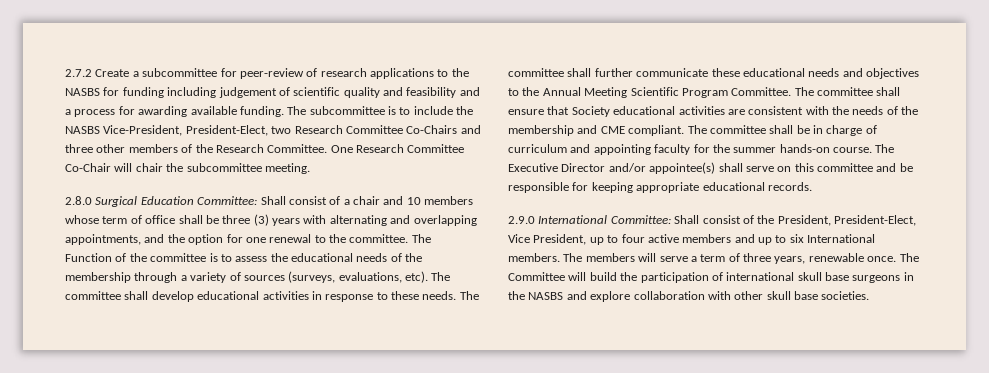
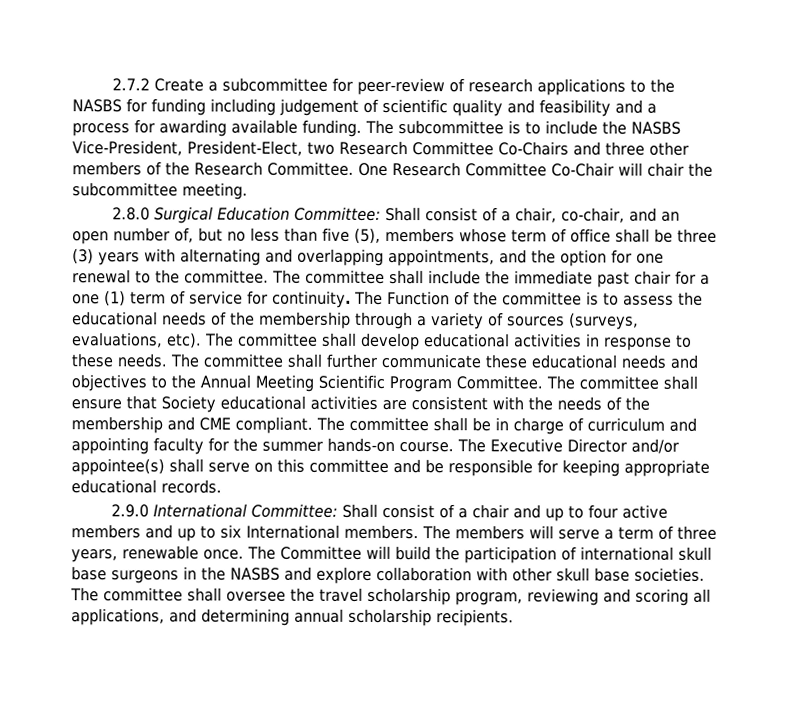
- 2.8.0 Surgical Education Committee: Shall consist of a chair and 10 members whose term of office shall be three (3) years with alternating and overlapping appointments, and the option for one renewal to the committee.
+ 2.8.0 Surgical Education Committee: Shall consist of a chair, co-chair, and an open number of, but no less than five (5), members whose term of office shall be three (3) years with alternating and overlapping appointments, and the option for one renewal to the committee.
- The Function of the committee is to assess the educational needs of the membership through a variety of sources (surveys, evaluations, etc).
+ The committee shall include the immediate past chair for a one (1) term of service for continuity. The Function of the committee is to assess the educational needs of the membership through a variety of sources (surveys, evaluations, etc).
- 2.9.0 International Committee: Shall consist of the President, President-Elect, Vice President, up to four active members and up to six International members.
+ 2.9.0 International Committee: Shall consist of a chair and up to four active members and up to six International members.
+ The committee shall oversee the travel scholarship program, reviewing and scoring all applications, and determining annual scholarship recipients.

